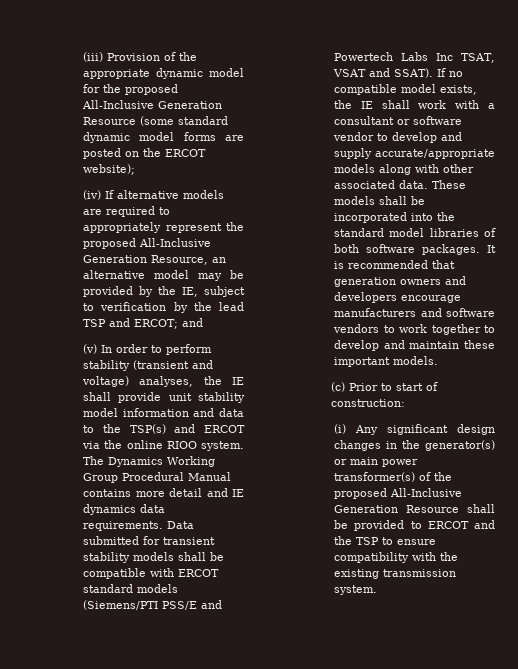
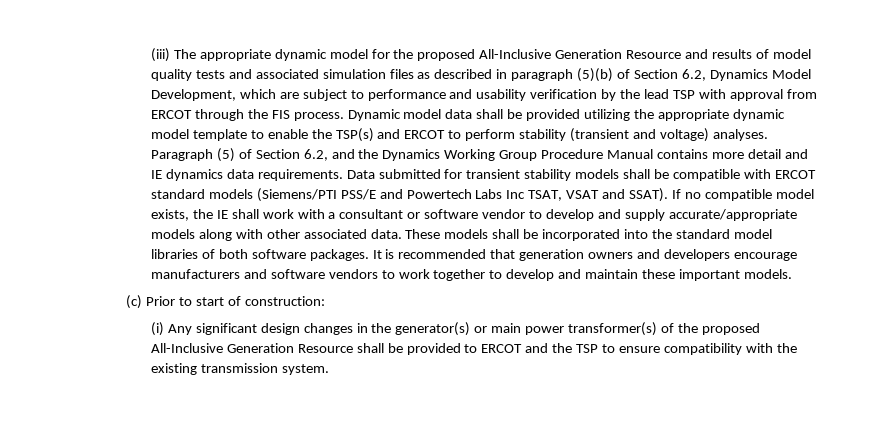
- (iii) Provision of the appropriate dynamic model for the proposed All-Inclusive Generation Resource (some standard dynamic model forms are posted on the ERCOT website);
- (iv) If alternative models are required to appropriately represent the proposed All-Inclusive Generation Resource, an alternative model may be provided by the IE, subject to verification by the lead TSP and ERCOT; and
- (v) In order to perform stability (transient and voltage) analyses, the IE shall provide unit stability model information and data to the TSP(s) and ERCOT via the online RIOO system. The Dynamics Working Group Procedural Manual contains more detail and IE dynamics data requirements.
+ (iii) The appropriate dynamic model for the proposed All-Inclusive Generation Resource and results of model quality tests and associated simulation files as described in paragraph (5)(b) of Section 6.2, Dynamics Model Development, which are subject to performance and usability verification by the lead TSP with approval from ERCOT through the FIS process. Dynamic model data shall be provided utilizing the appropriate dynamic model template to enable the TSP(s) and ERCOT to perform stability (transient and voltage) analyses. Paragraph (5) of Section 6.2, and the Dynamics Working Group Procedure Manual contains more detail and IE dynamics data requirements.

